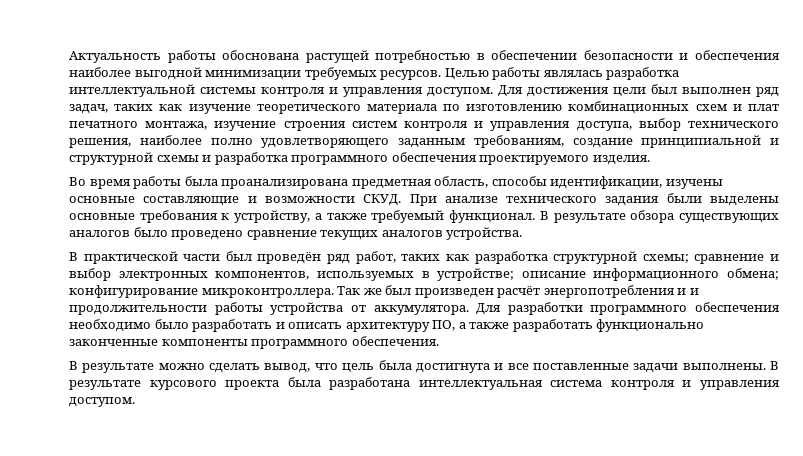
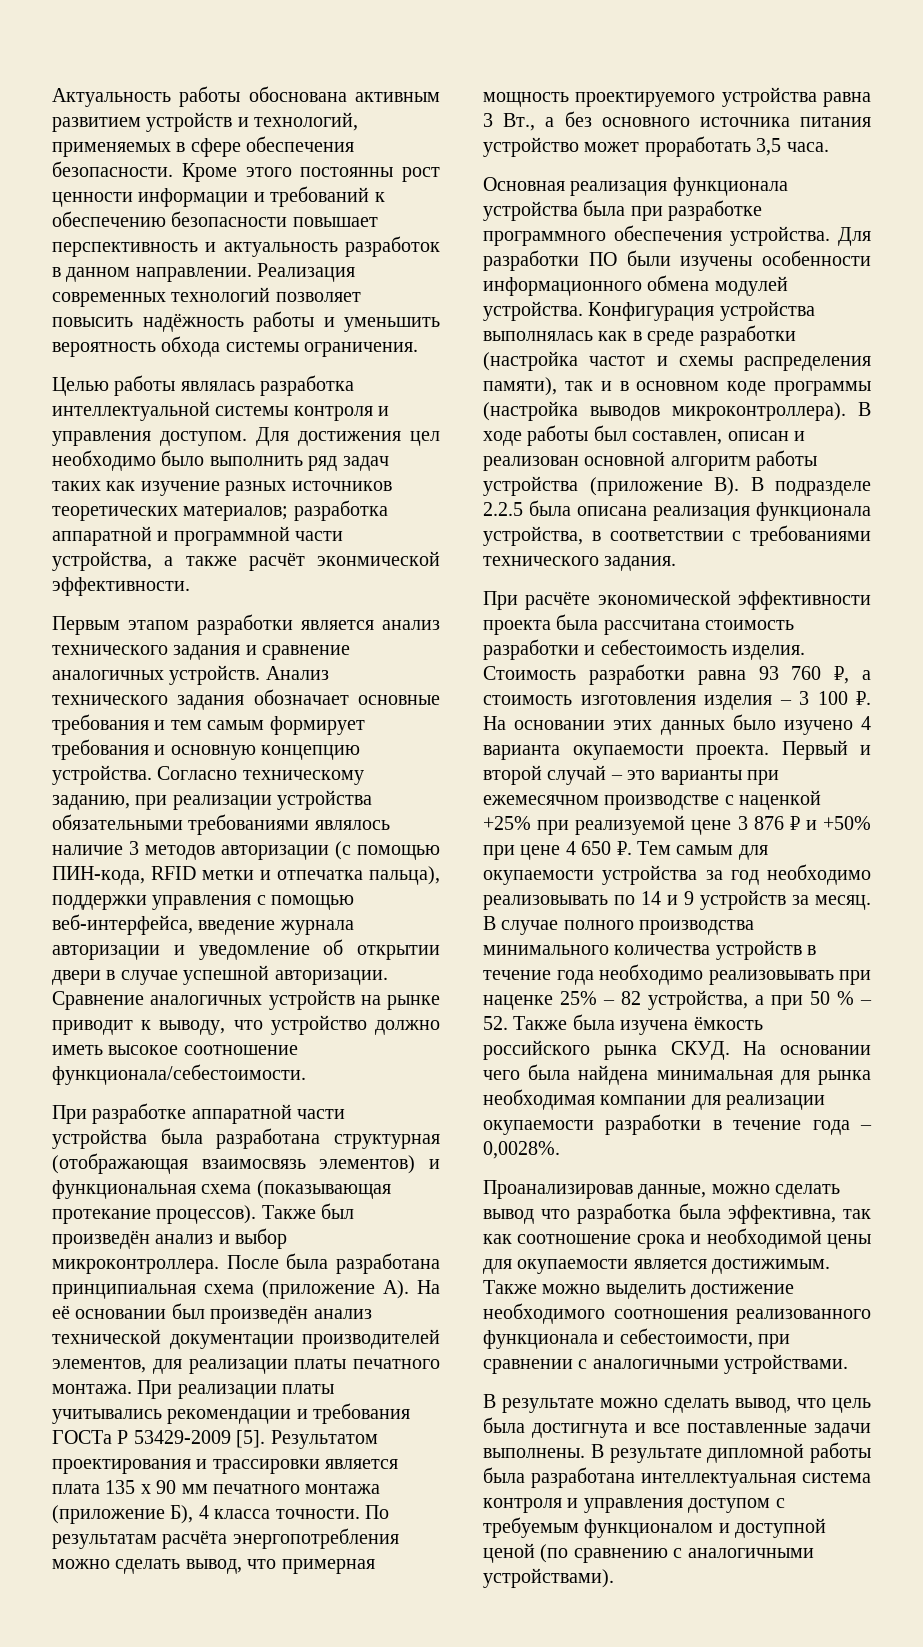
- Актуальность работы обоснована растущей потребностью в обеспечении безопасности и обеспечения наиболее выгодной минимизации требуемых ресурсов. Целью работы являлась разработка интеллектуальной системы контроля и управления доступом.
+ Актуальность работы обоснована активным развитием устройств и технологий, применяемых в сфере обеспечения безопасности. Кроме этого постоянны рост ценности информации и требований к обеспечению безопасности повышает перспективность и актуальность разработок в данном направлении. Реализация современных технологий позволяет повысить надёжность работы и уменьшить вероятность обхода системы ограничения.
+ Целью работы являлась разработка интеллектуальной системы контроля и управления доступом.
- Для достижения цели был выполнен ряд задач, таких как изучение теоретического материала по изготовлению комбинационных схем и плат печатного монтажа, изучение строения систем контроля и управления доступа, выбор технического решения, наиболее полно удовлетворяющего заданным требованиям, создание принципиальной и структурной схемы и разработка программного обеспечения проектируемого изделия.
- Во время работы была проанализирована предметная область, способы идентификации, изучены основные составляющие и возможности СКУД. При анализе технического задания были выделены основные требования к устройству, а также требуемый функционал. В результате обзора существующих аналогов было проведено сравнение текущих аналогов устройства.
- В практической части был проведён ряд работ, таких как разработка структурной схемы; сравнение и выбор электронных компонентов, используемых в устройстве; описание информационного обмена; конфигурирование микроконтроллера. Так же был произведен расчёт энергопотребления и и продолжительности работы устройства от аккумулятора. Для разработки программного обеспечения необходимо было разработать и описать архитектуру ПО, а также разработать функционально законченные компоненты программного обеспечения.
+ Для достижения цел необходимо было выполнить ряд задач таких как изучение разных источников теоретических материалов; разработка аппаратной и программной части устройства, а также расчёт эконмической эффективности.
+ Первым этапом разработки является анализ технического задания и сравнение аналогичных устройств. Анализ технического задания обозначает основные требования и тем самым формирует требования и основную концепцию устройства. Согласно техническому заданию, при реализации устройства обязательными требованиями являлось наличие 3 методов авторизации (с помощью ПИН-кода, RFID метки и отпечатка пальца), поддержки управления с помощью веб-интерфейса, введение журнала авторизации и уведомление об открытии двери в случае успешной авторизации. Сравнение аналогичных устройств на рынке приводит к выводу, что устройство должно иметь высокое соотношение функционала/себестоимости.
+ При разработке аппаратной части устройства была разработана структурная (отображающая взаимосвязь элементов) и функциональная схема (показывающая протекание процессов). Также был произведён анализ и выбор микроконтроллера. После была разработана принципиальная схема (приложение А). На её основании был произведён анализ технической документации производителей элементов, для реализации платы печатного монтажа. При реализации платы учитывались рекомендации и требования ГОСТа Р 53429-2009 [5]. Результатом проектирования и трассировки является плата 135 x 90 мм печатного монтажа (приложение Б), 4 класса точности. По результатам расчёта энергопотребления можно сделать вывод, что примерная мощность проектируемого устройства равна 3 Вт., а без основного источника питания устройство может проработать 3,5 часа.
+ Основная реализация функционала устройства была при разработке программного обеспечения устройства. Для разработки ПО были изучены особенности информационного обмена модулей устройства. Конфигурация устройства выполнялась как в среде разработки (настройка частот и схемы распределения памяти), так и в основном коде программы (настройка выводов микроконтроллера). В ходе работы был составлен, описан и реализован основной алгоритм работы устройства (приложение В). В подразделе 2.2.5 была описана реализация функционала устройства, в соответствии с требованиями технического задания.
+ При расчёте экономической эффективности проекта была рассчитана стоимость разработки и себестоимость изделия. Стоимость разработки равна 93 760 ₽, а стоимость изготовления изделия – 3 100 ₽. На основании этих данных было изучено 4 варианта окупаемости проекта. Первый и второй случай – это варианты при ежемесячном производстве с наценкой +25% при реализуемой цене 3 876 ₽ и +50% при цене 4 650 ₽. Тем самым для окупаемости устройства за год необходимо реализовывать по 14 и 9 устройств за месяц. В случае полного производства минимального количества устройств в течение года необходимо реализовывать при наценке 25% – 82 устройства, а при 50 % – 52. Также была изучена ёмкость российского рынка СКУД. На основании чего была найдена минимальная для рынка необходимая компании для реализации окупаемости разработки в течение года – 0,0028%.
+ Проанализировав данные, можно сделать вывод что разработка была эффективна, так как соотношение срока и необходимой цены для окупаемости является достижимым. Также можно выделить достижение необходимого соотношения реализованного функционала и себестоимости, при сравнении с аналогичными устройствами.
- В результате курсового проекта была разработана интеллектуальная система контроля и управления доступом.
+ В результате дипломной работы была разработана интеллектуальная система контроля и управления доступом с требуемым функционалом и доступной ценой (по сравнению с аналогичными устройствами).

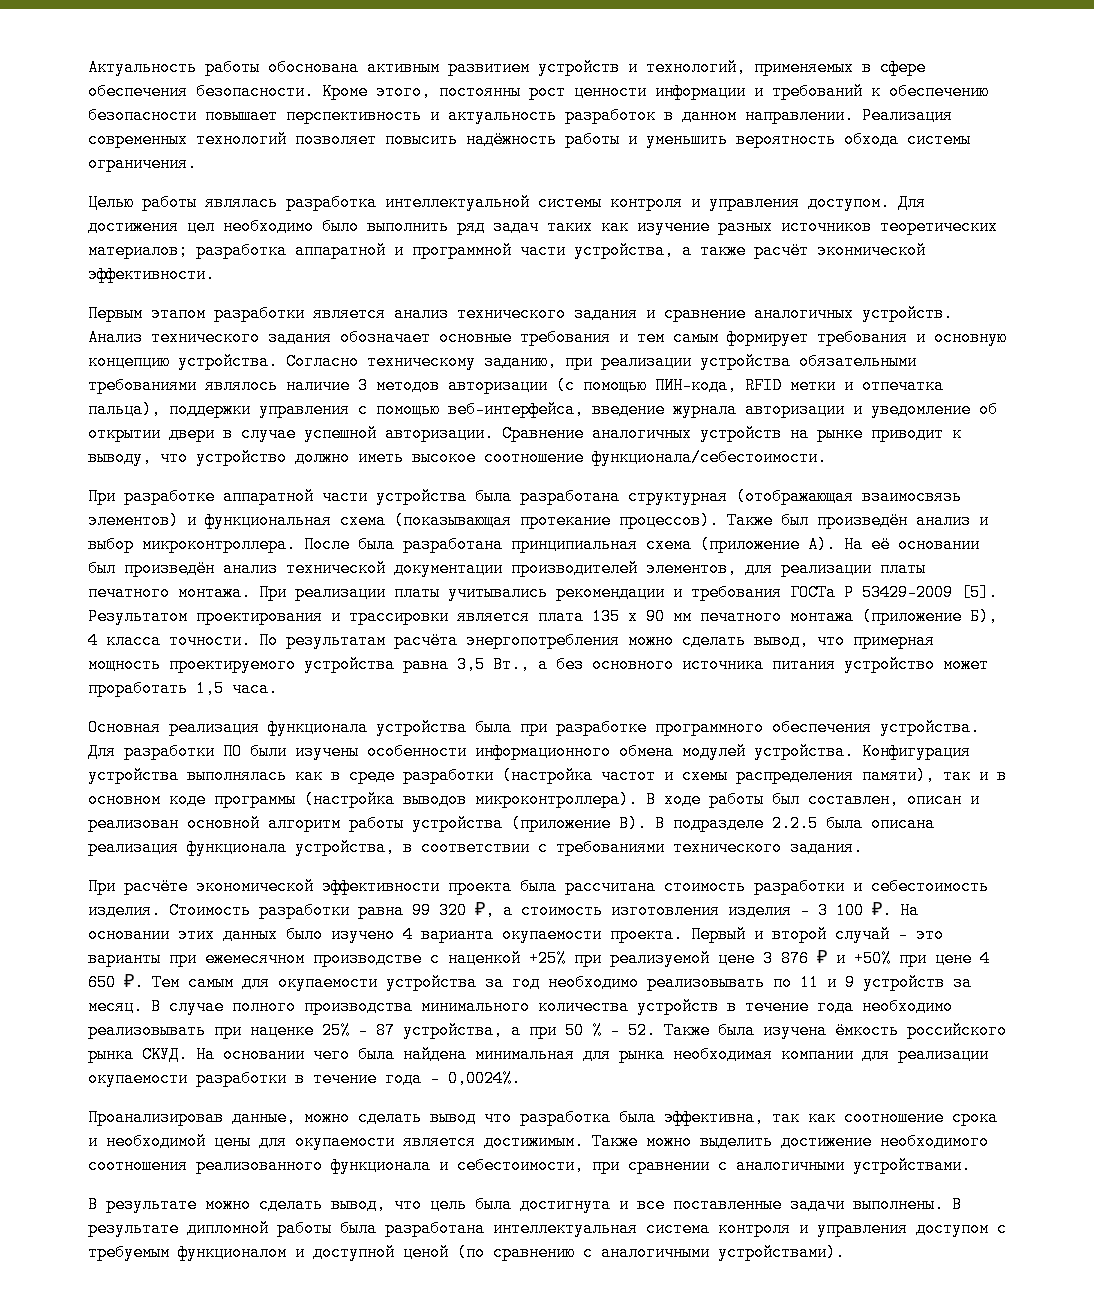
- Кроме этого постоянны рост ценности информации и требований к обеспечению безопасности повышает перспективность и актуальность разработок в данном направлении.
+ Кроме этого, постоянны рост ценности информации и требований к обеспечению безопасности повышает перспективность и актуальность разработок в данном направлении.
- По результатам расчёта энергопотребления можно сделать вывод, что примерная мощность проектируемого устройства равна 3 Вт., а без основного источника питания устройство может проработать 3,5 часа.
+ По результатам расчёта энергопотребления можно сделать вывод, что примерная мощность проектируемого устройства равна 3,5 Вт., а без основного источника питания устройство может проработать 1,5 часа.
- Стоимость разработки равна 93 760 ₽, а стоимость изготовления изделия – 3 100 ₽.
+ Стоимость разработки равна 99 320 ₽, а стоимость изготовления изделия – 3 100 ₽.
- Тем самым для окупаемости устройства за год необходимо реализовывать по 14 и 9 устройств за месяц.
+ Тем самым для окупаемости устройства за год необходимо реализовывать по 11 и 9 устройств за месяц.
- В случае полного производства минимального количества устройств в течение года необходимо реализовывать при наценке 25% – 82 устройства, а при 50 % – 52. Также была изучена ёмкость российского рынка СКУД.
+ В случае полного производства минимального количества устройств в течение года необходимо реализовывать при наценке 25% – 87 устройства, а при 50 % – 52. Также была изучена ёмкость российского рынка СКУД.
- На основании чего была найдена минимальная для рынка необходимая компании для реализации окупаемости разработки в течение года – 0,0028%.
+ На основании чего была найдена минимальная для рынка необходимая компании для реализации окупаемости разработки в течение года – 0,0024%.

